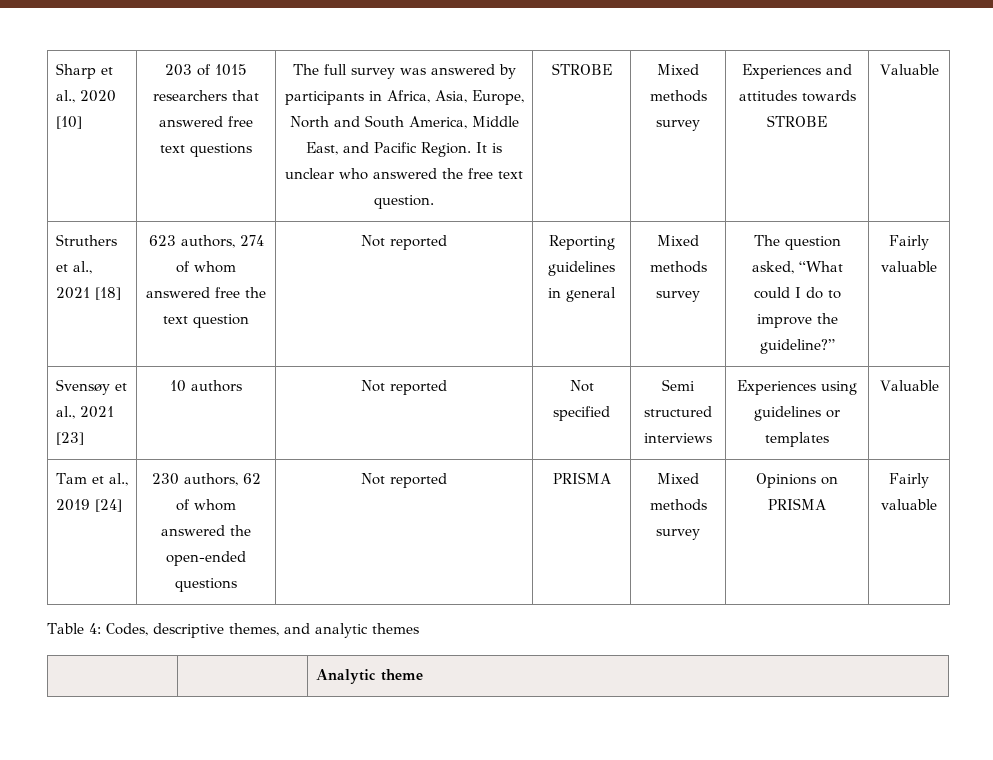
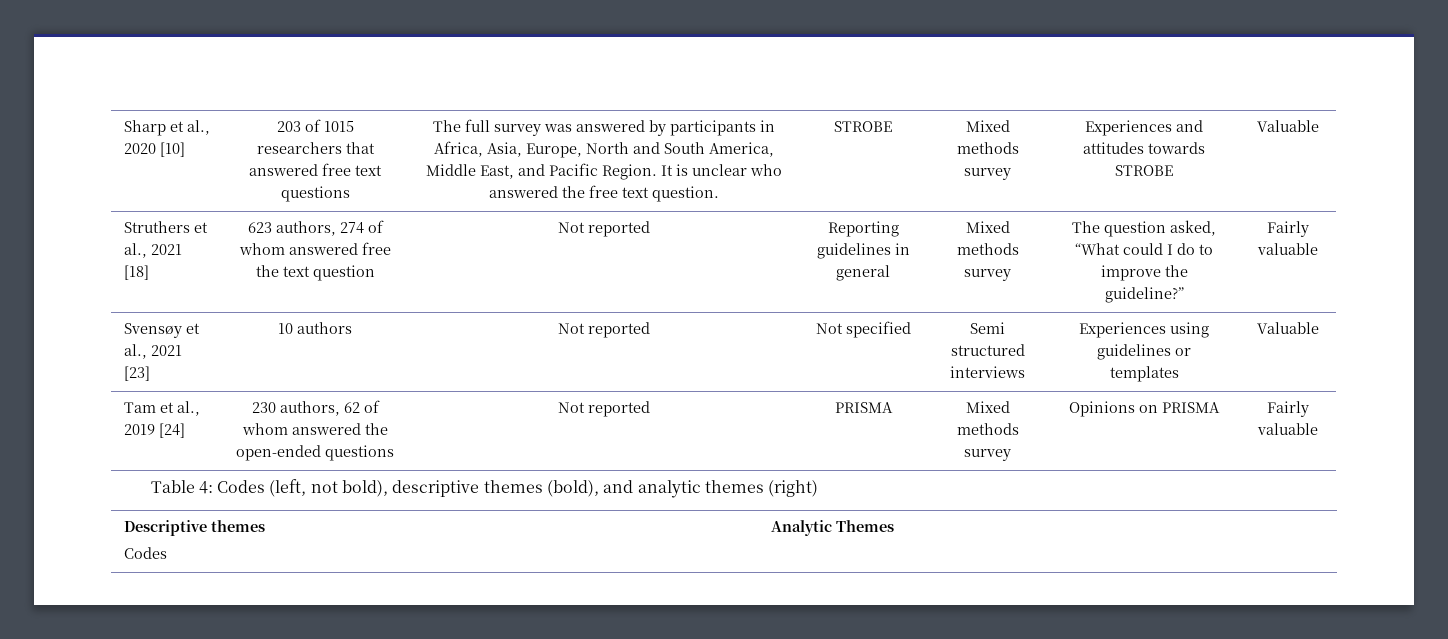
- Table 4: Codes, descriptive themes, and analytic themes
- | | Analytic theme
+ Table 4: Codes (left, not bold), descriptive themes (bold), and analytic themes (right)
+ Descriptive themes
+ Codes | Analytic Themes

